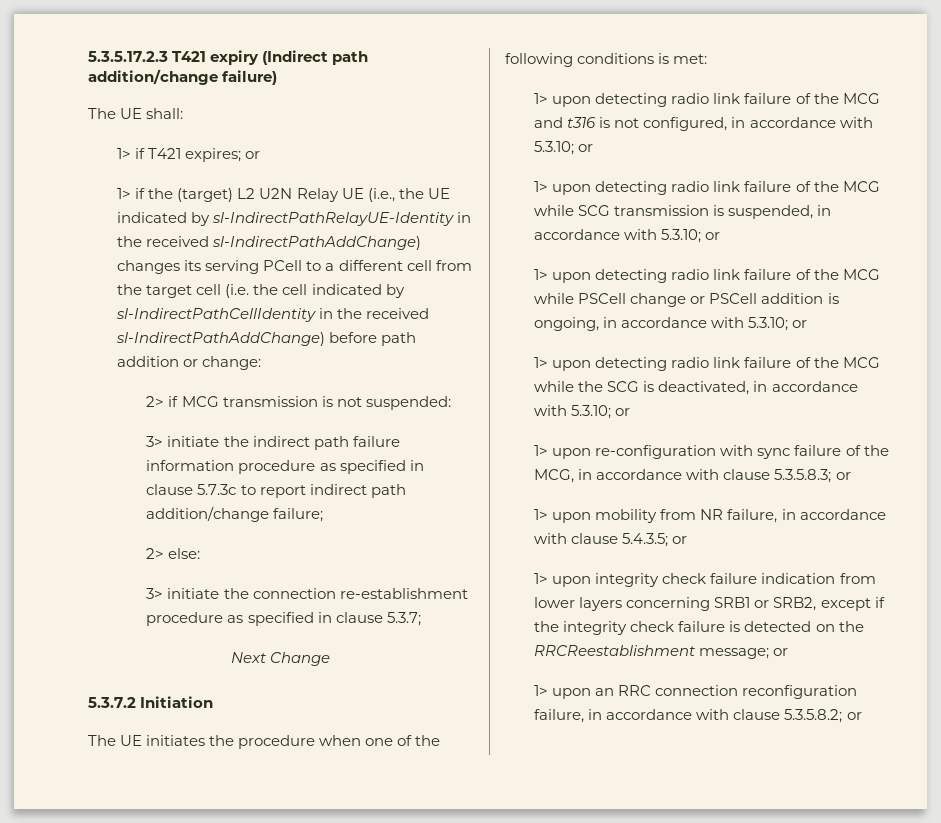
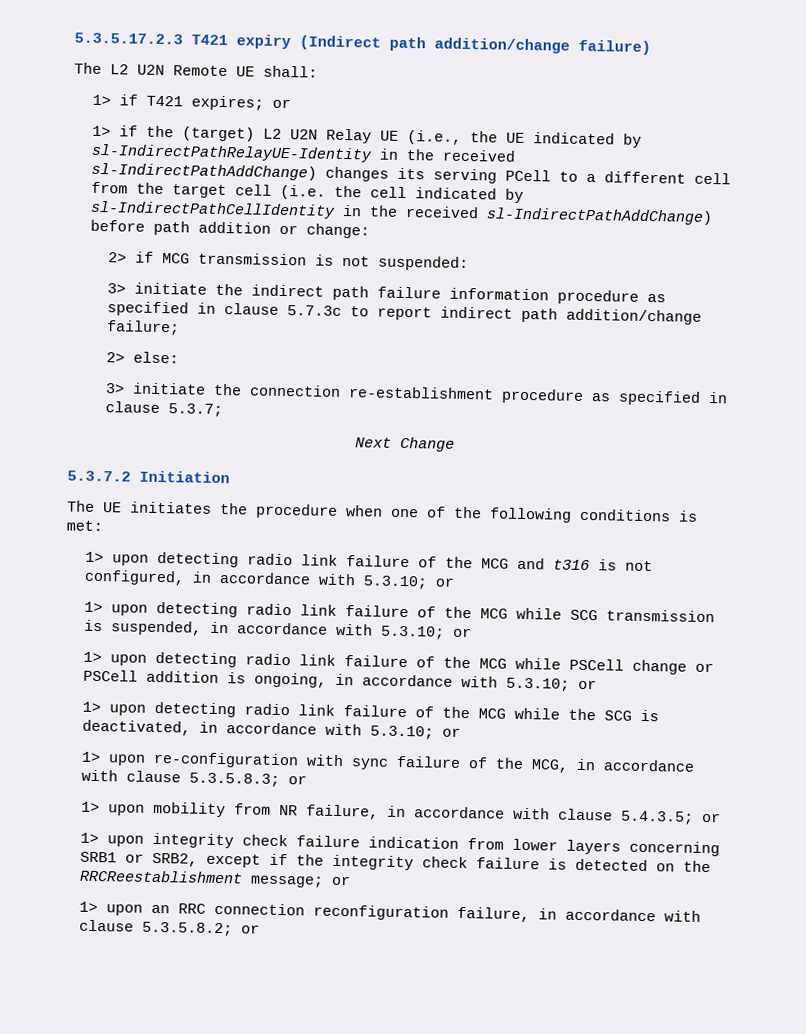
- The UE shall:
+ The L2 U2N Remote UE shall:

